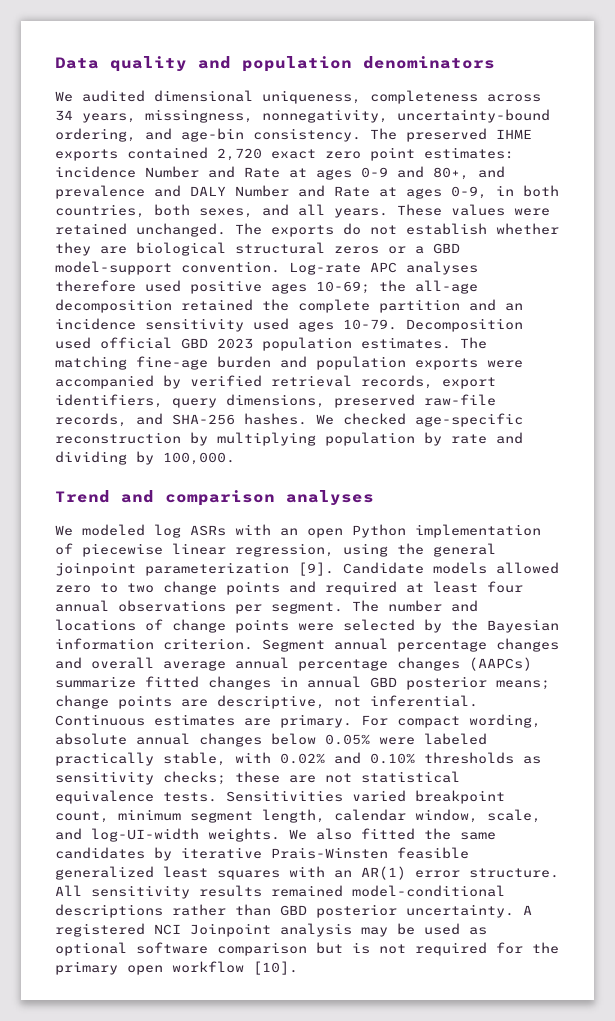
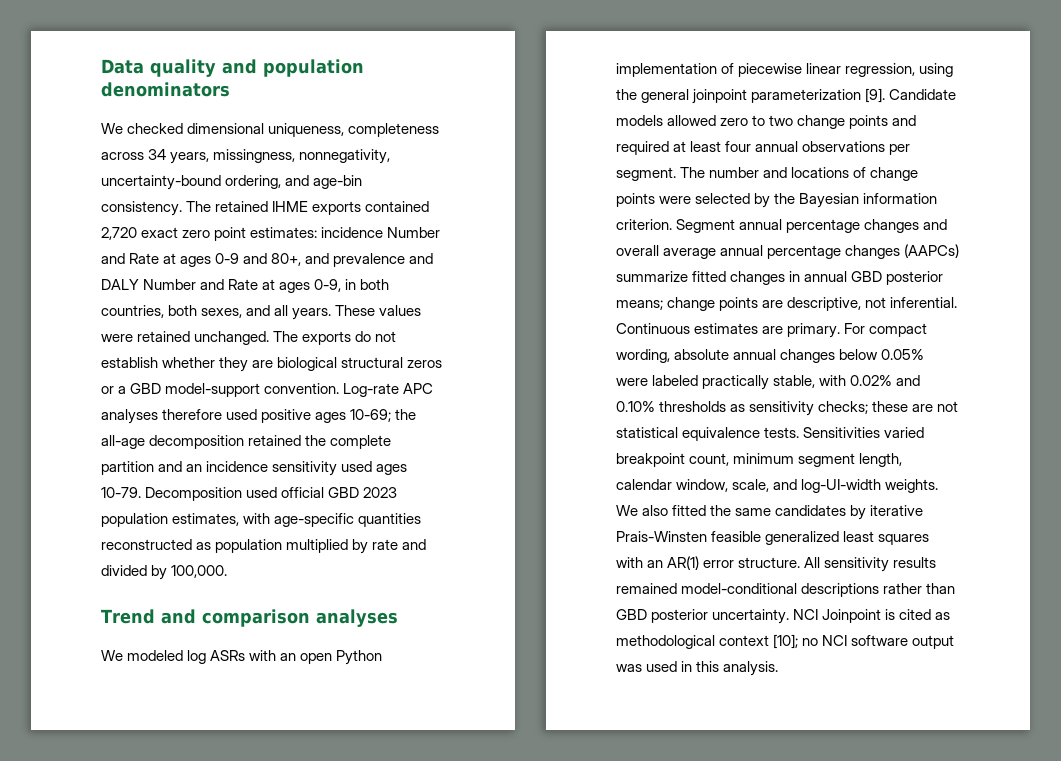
- We audited dimensional uniqueness, completeness across 34 years, missingness, nonnegativity, uncertainty-bound ordering, and age-bin consistency.
+ We checked dimensional uniqueness, completeness across 34 years, missingness, nonnegativity, uncertainty-bound ordering, and age-bin consistency.
- The preserved IHME exports contained 2,720 exact zero point estimates: incidence Number and Rate at ages 0-9 and 80+, and prevalence and DALY Number and Rate at ages 0-9, in both countries, both sexes, and all years.
+ The retained IHME exports contained 2,720 exact zero point estimates: incidence Number and Rate at ages 0-9 and 80+, and prevalence and DALY Number and Rate at ages 0-9, in both countries, both sexes, and all years.
- Decomposition used official GBD 2023 population estimates. The matching fine-age burden and population exports were accompanied by verified retrieval records, export identifiers, query dimensions, preserved raw-file records, and SHA-256 hashes. We checked age-specific reconstruction by multiplying population by rate and dividing by 100,000.
+ Decomposition used official GBD 2023 population estimates, with age-specific quantities reconstructed as population multiplied by rate and divided by 100,000.
- A registered NCI Joinpoint analysis may be used as optional software comparison but is not required for the primary open workflow [10].
+ NCI Joinpoint is cited as methodological context [10]; no NCI software output was used in this analysis.

